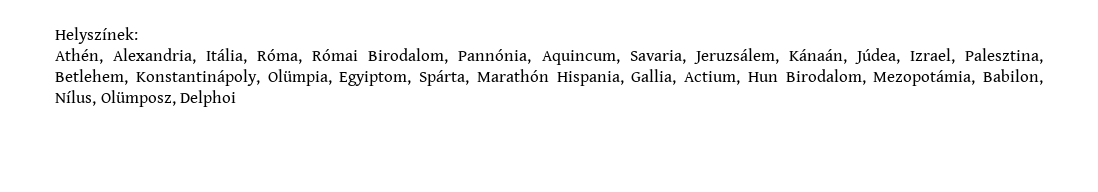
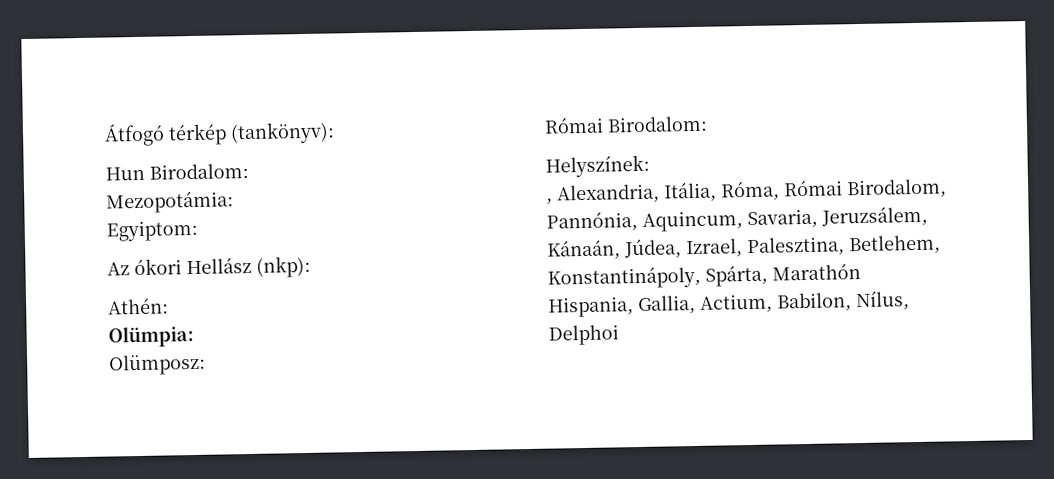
+ Átfogó térkép (tankönyv):
+ Hun Birodalom:
+ Mezopotámia:
+ Egyiptom:
+ Az ókori Hellász (nkp):
+ Athén:
+ Olümpia:
+ Olümposz:
+ Római Birodalom:
- Athén, Alexandria, Itália, Róma, Római Birodalom, Pannónia, Aquincum, Savaria, Jeruzsálem, Kánaán, Júdea, Izrael, Palesztina, Betlehem, Konstantinápoly, Olümpia, Egyiptom, Spárta, Marathón Hispania, Gallia, Actium, Hun Birodalom, Mezopotámia, Babilon, Nílus, Olümposz, Delphoi
+ , Alexandria, Itália, Róma, Római Birodalom, Pannónia, Aquincum, Savaria, Jeruzsálem, Kánaán, Júdea, Izrael, Palesztina, Betlehem, Konstantinápoly, Spárta, Marathón Hispania, Gallia, Actium, Babilon, Nílus, Delphoi

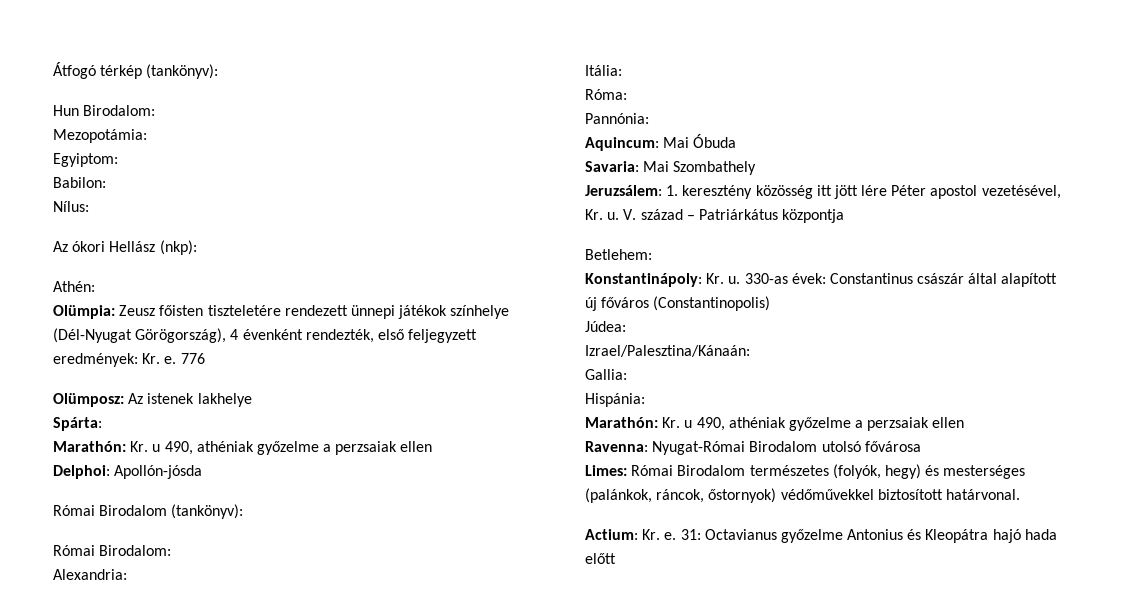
+ Babilon:
+ Nílus:
- Olümpia:
- Olümposz:
+ Olümpia: Zeusz főisten tiszteletére rendezett ünnepi játékok színhelye (Dél-Nyugat Görögország), 4 évenként rendezték, első feljegyzett eredmények: Kr. e. 776
+ Olümposz: Az istenek lakhelye
+ Spárta:
+ Marathón: Kr. u 490, athéniak győzelme a perzsaiak ellen
+ Delphoi: Apollón-jósda
+ Római Birodalom (tankönyv):
  Római Birodalom:
- Helyszínek:
- , Alexandria, Itália, Róma, Római Birodalom, Pannónia, Aquincum, Savaria, Jeruzsálem, Kánaán, Júdea, Izrael, Palesztina, Betlehem, Konstantinápoly, Spárta, Marathón Hispania, Gallia, Actium, Babilon, Nílus, Delphoi
+ Alexandria:
+ Itália:
+ Róma:
+ Pannónia:
+ Aquincum: Mai Óbuda
+ Savaria: Mai Szombathely
+ Jeruzsálem: 1. keresztény közösség itt jött lére Péter apostol vezetésével, Kr. u. V. század – Patriárkátus központja
+ Betlehem:
+ Konstantinápoly: Kr. u. 330-as évek: Constantinus császár által alapított új főváros (Constantinopolis)
+ Júdea:
+ Izrael/Palesztina/Kánaán:
+ Gallia:
+ Hispánia:
+ Marathón: Kr. u 490, athéniak győzelme a perzsaiak ellen
+ Ravenna: Nyugat-Római Birodalom utolsó fővárosa
+ Limes: Római Birodalom természetes (folyók, hegy) és mesterséges (palánkok, ráncok, őstornyok) védőművekkel biztosított határvonal.
+ Actium: Kr. e. 31: Octavianus győzelme Antonius és Kleopátra hajó hada előtt

